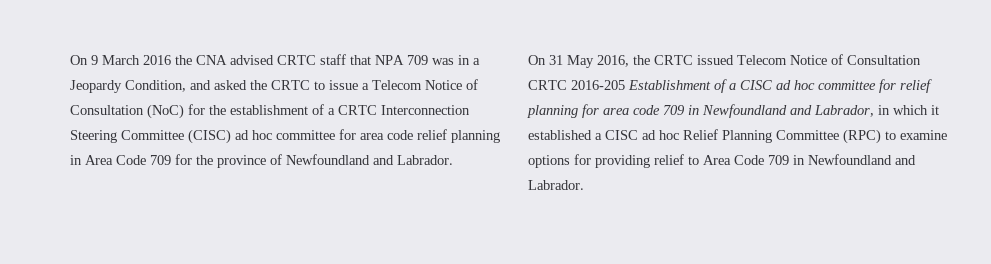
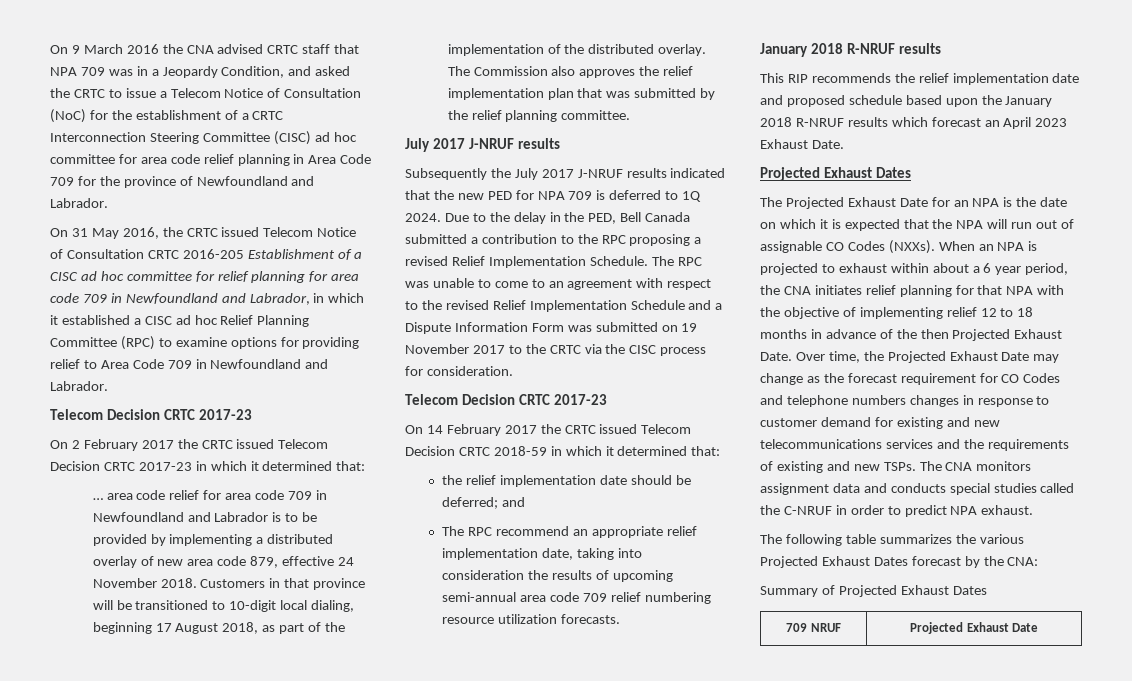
  On 31 May 2016, the CRTC issued Telecom Notice of Consultation CRTC 2016-205 Establishment of a CISC ad hoc committee for relief planning for area code 709 in Newfoundland and Labrador, in which it established a CISC ad hoc Relief Planning Committee (RPC) to examine options for providing relief to Area Code 709 in Newfoundland and Labrador.
+ Telecom Decision CRTC 2017-23
+ On 2 February 2017 the CRTC issued Telecom Decision CRTC 2017-23 in which it determined that:
+ … area code relief for area code 709 in Newfoundland and Labrador is to be provided by implementing a distributed overlay of new area code 879, effective 24 November 2018. Customers in that province will be transitioned to 10-digit local dialing, beginning 17 August 2018, as part of the implementation of the distributed overlay. The Commission also approves the relief implementation plan that was submitted by the relief planning committee.
+ July 2017 J-NRUF results
+ Subsequently the July 2017 J-NRUF results indicated that the new PED for NPA 709 is deferred to 1Q 2024. Due to the delay in the PED, Bell Canada submitted a contribution to the RPC proposing a revised Relief Implementation Schedule. The RPC was unable to come to an agreement with respect to the revised Relief Implementation Schedule and a Dispute Information Form was submitted on 19 November 2017 to the CRTC via the CISC process for consideration.
+ Telecom Decision CRTC 2017-23
+ On 14 February 2017 the CRTC issued Telecom Decision CRTC 2018-59 in which it determined that:
+ the relief implementation date should be deferred; and
+ The RPC recommend an appropriate relief implementation date, taking into consideration the results of upcoming semi-annual area code 709 relief numbering resource utilization forecasts.
+ January 2018 R-NRUF results
+ This RIP recommends the relief implementation date and proposed schedule based upon the January 2018 R-NRUF results which forecast an April 2023 Exhaust Date.
+ Projected Exhaust Dates
+ The Projected Exhaust Date for an NPA is the date on which it is expected that the NPA will run out of assignable CO Codes (NXXs). When an NPA is projected to exhaust within about a 6 year period, the CNA initiates relief planning for that NPA with the objective of implementing relief 12 to 18 months in advance of the then Projected Exhaust Date. Over time, the Projected Exhaust Date may change as the forecast requirement for CO Codes and telephone numbers changes in response to customer demand for existing and new telecommunications services and the requirements of existing and new TSPs. The CNA monitors assignment data and conducts special studies called the C-NRUF in order to predict NPA exhaust.
+ The following table summarizes the various Projected Exhaust Dates forecast by the CNA:
+ Summary of Projected Exhaust Dates
+ 709 NRUF | Projected Exhaust Date

